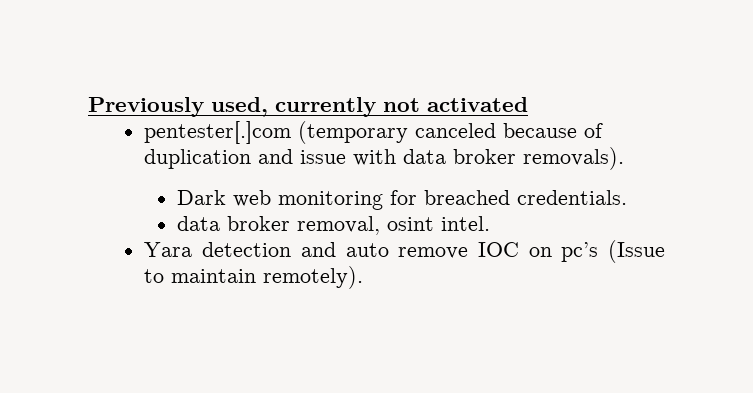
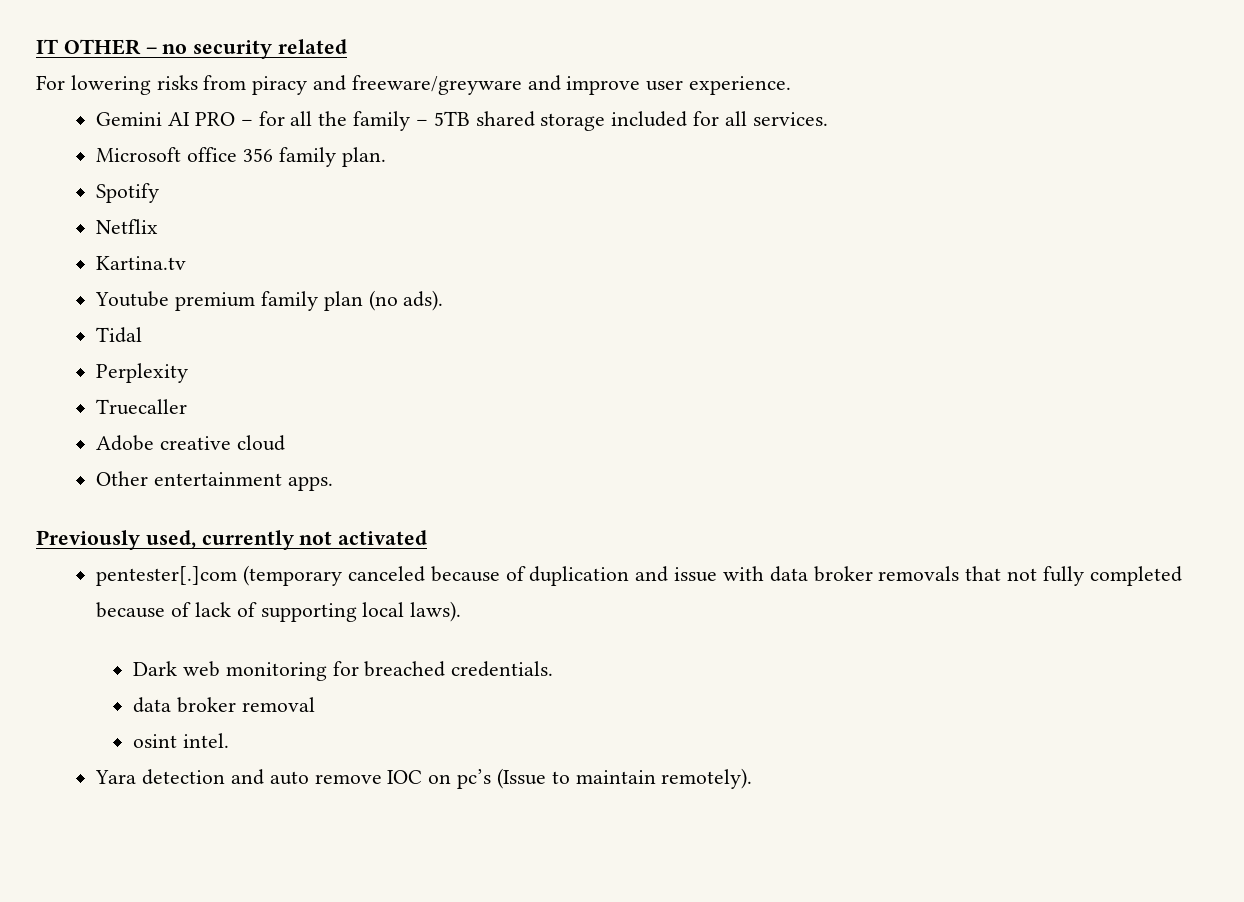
+ IT OTHER – no security related
+ For lowering risks from piracy and freeware/greyware and improve user experience.
+ Gemini AI PRO – for all the family – 5TB shared storage included for all services.
+ Microsoft office 356 family plan.
+ Spotify
+ Netflix
+ Kartina.tv
+ Youtube premium family plan (no ads).
+ Tidal
+ Perplexity
+ Truecaller
+ Adobe creative cloud
+ Other entertainment apps.
- pentester[.]com (temporary canceled because of duplication and issue with data broker removals).
+ pentester[.]com (temporary canceled because of duplication and issue with data broker removals that not fully completed because of lack of supporting local laws).
- data broker removal, osint intel.
+ data broker removal
+ osint intel.

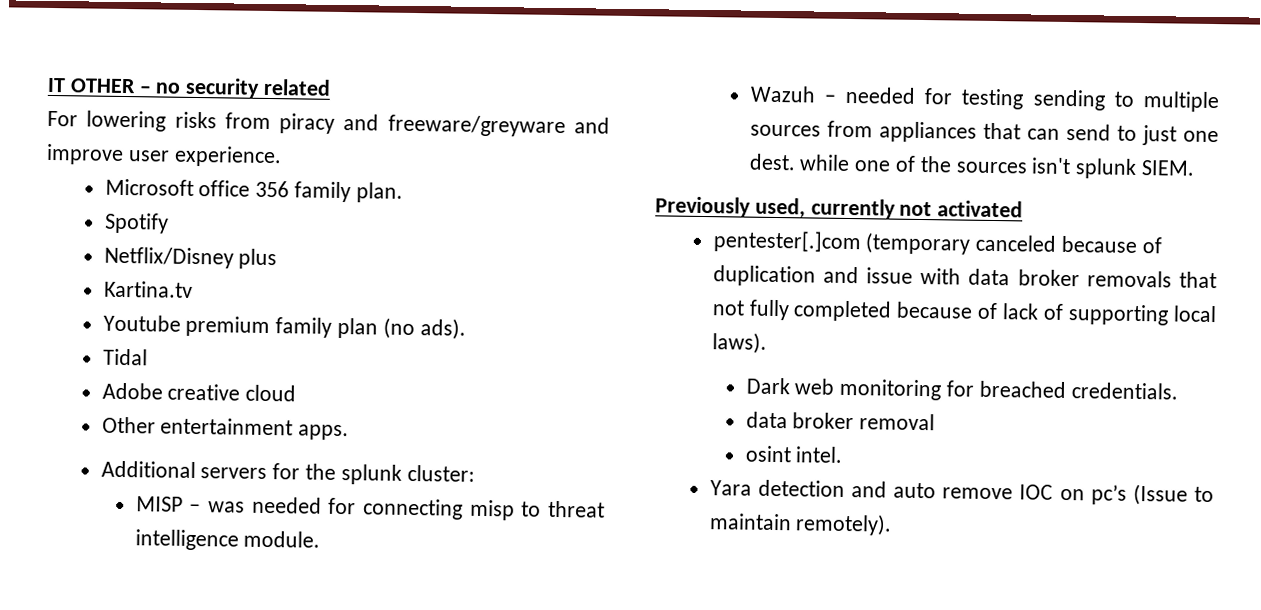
- Gemini AI PRO – for all the family – 5TB shared storage included for all services.
- Netflix
+ Netflix/Disney plus
- Perplexity
- Truecaller
+ Additional servers for the splunk cluster:
+ MISP – was needed for connecting misp to threat intelligence module.
+ Wazuh – needed for testing sending to multiple sources from appliances that can send to just one dest. while one of the sources isn't splunk SIEM.

